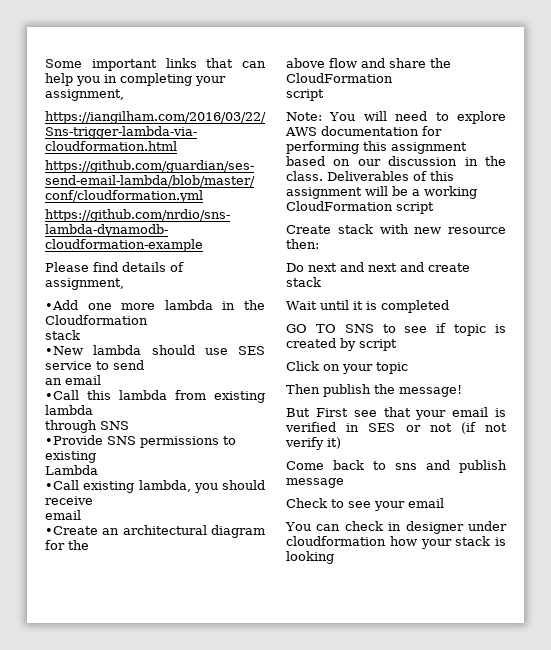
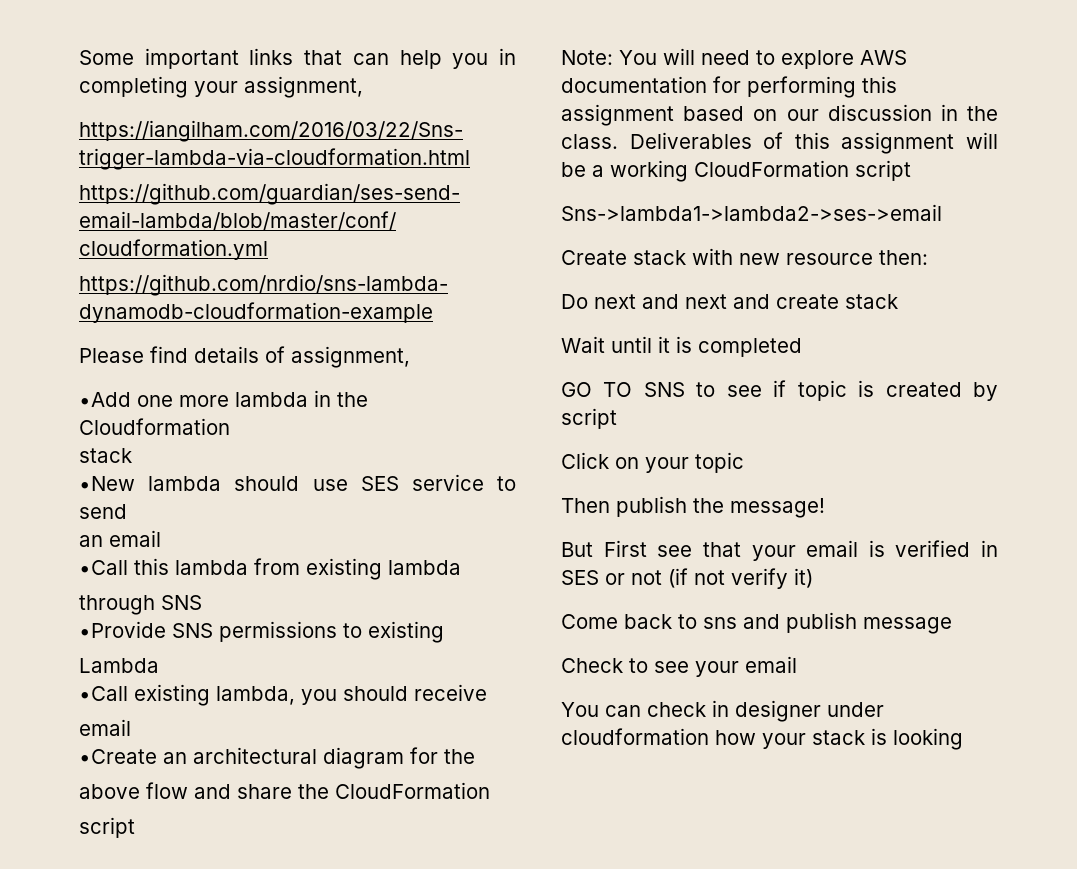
+ Sns->lambda1->lambda2->ses->email

